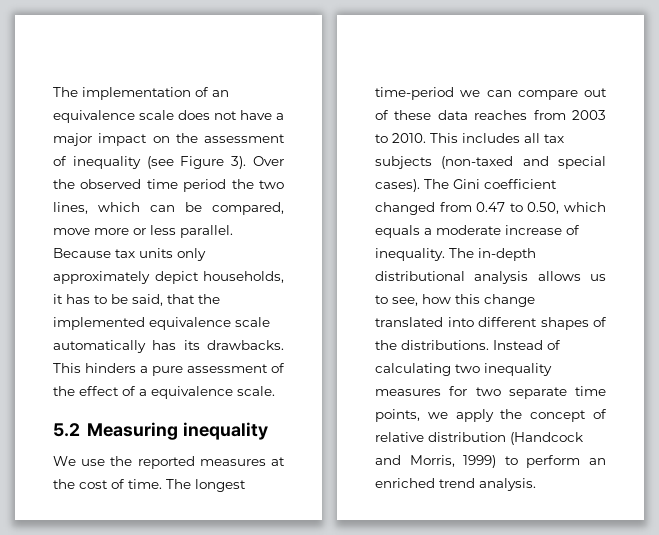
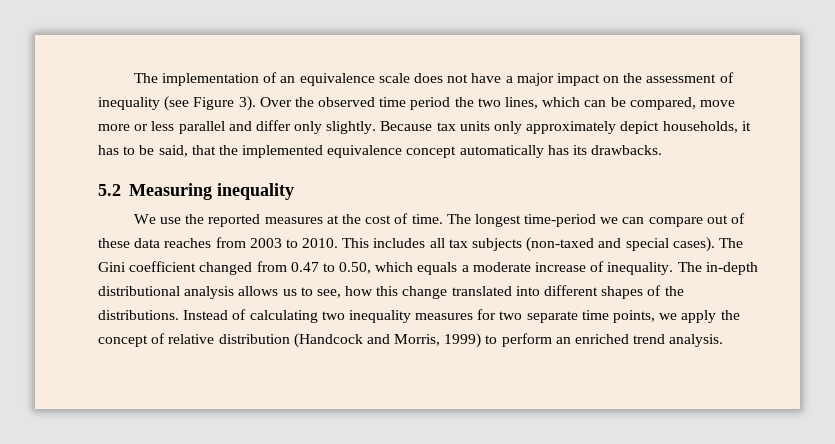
- Over the observed time period the two lines, which can be compared, move more or less parallel.
+ Over the observed time period the two lines, which can be compared, move more or less parallel and differ only slightly.
- Because tax units only approximately depict households, it has to be said, that the implemented equivalence scale automatically has its drawbacks. This hinders a pure assessment of the effect of a equivalence scale.
+ Because tax units only approximately depict households, it has to be said, that the implemented equivalence concept automatically has its drawbacks.

